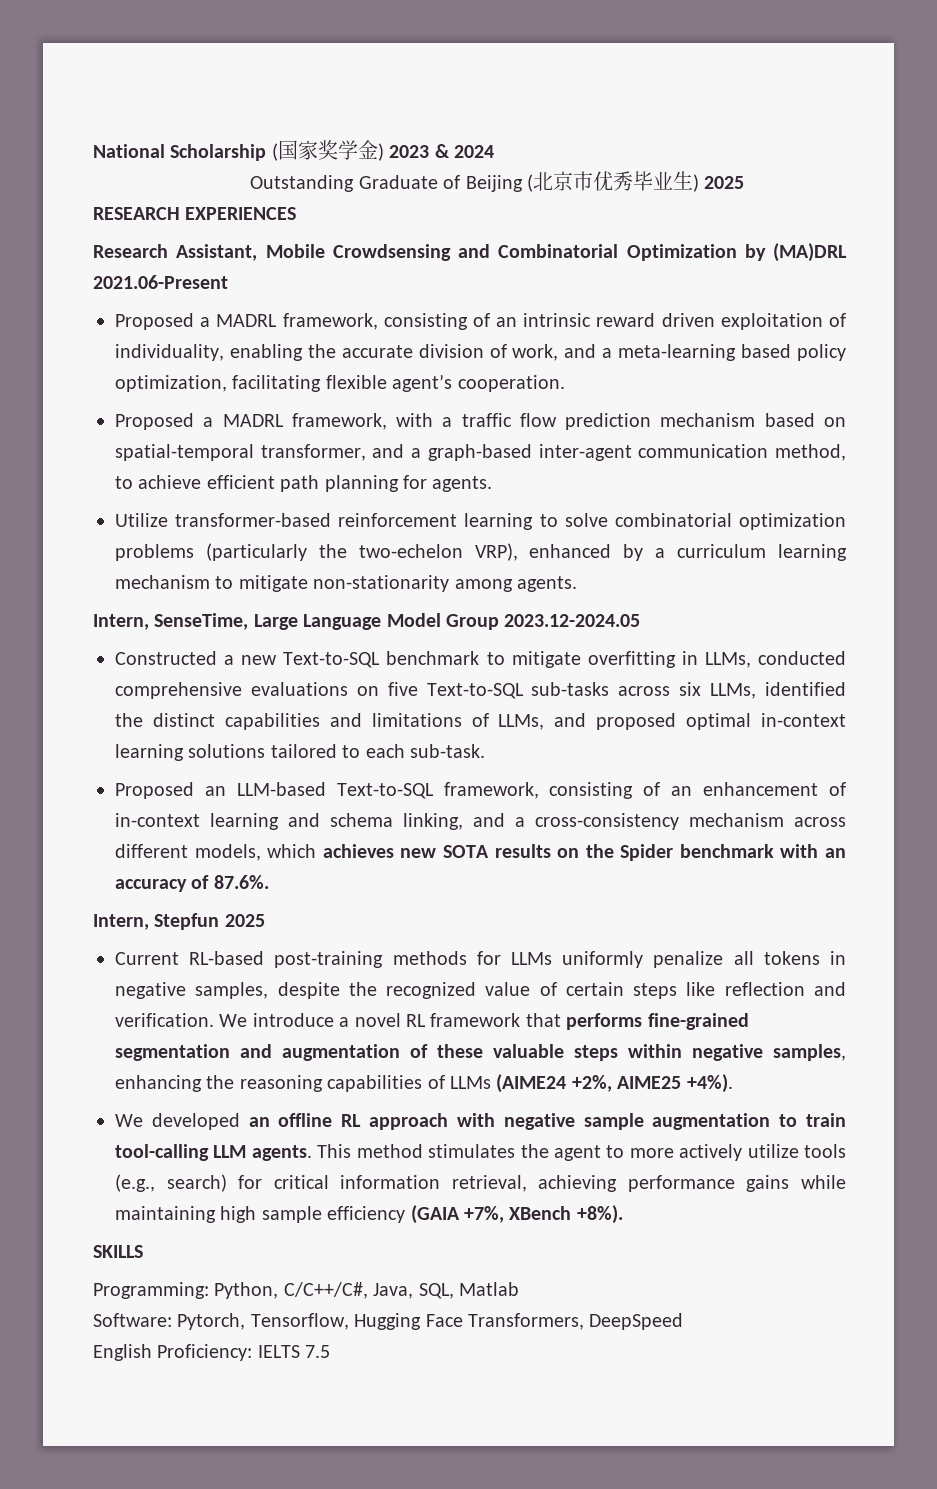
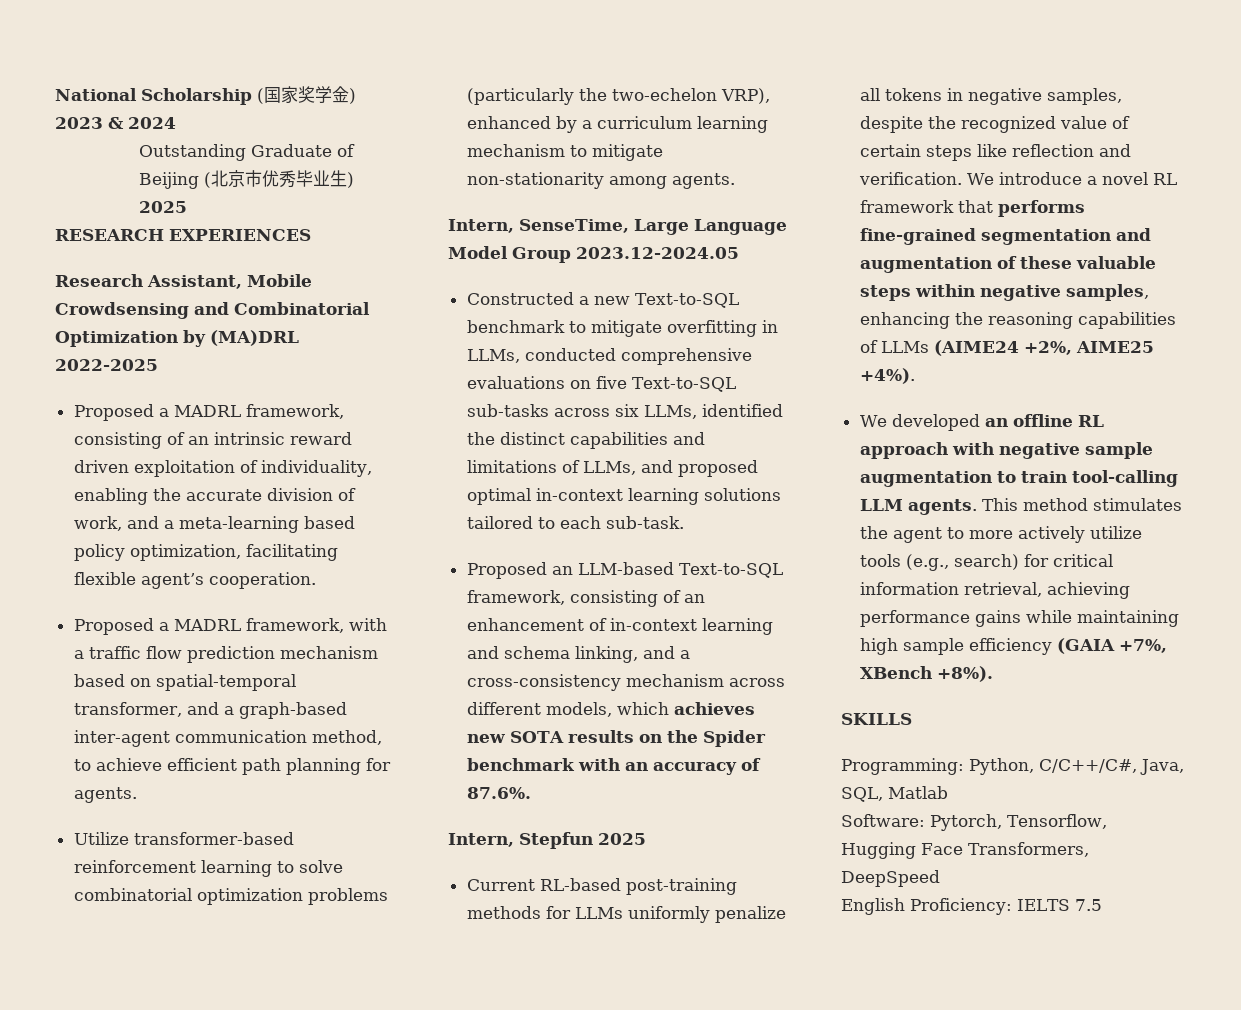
- Research Assistant, Mobile Crowdsensing and Combinatorial Optimization by (MA)DRL 2021.06-Present
+ Research Assistant, Mobile Crowdsensing and Combinatorial Optimization by (MA)DRL 2022-2025

